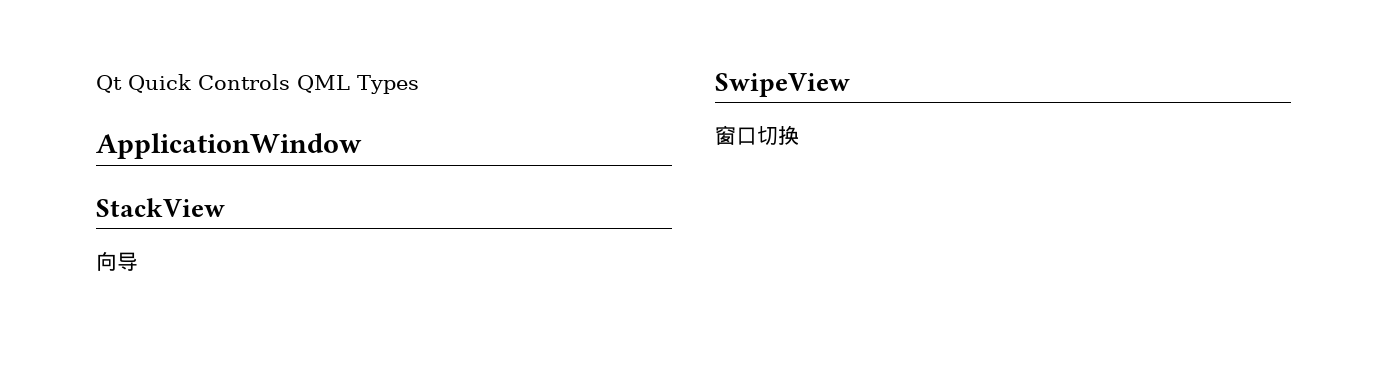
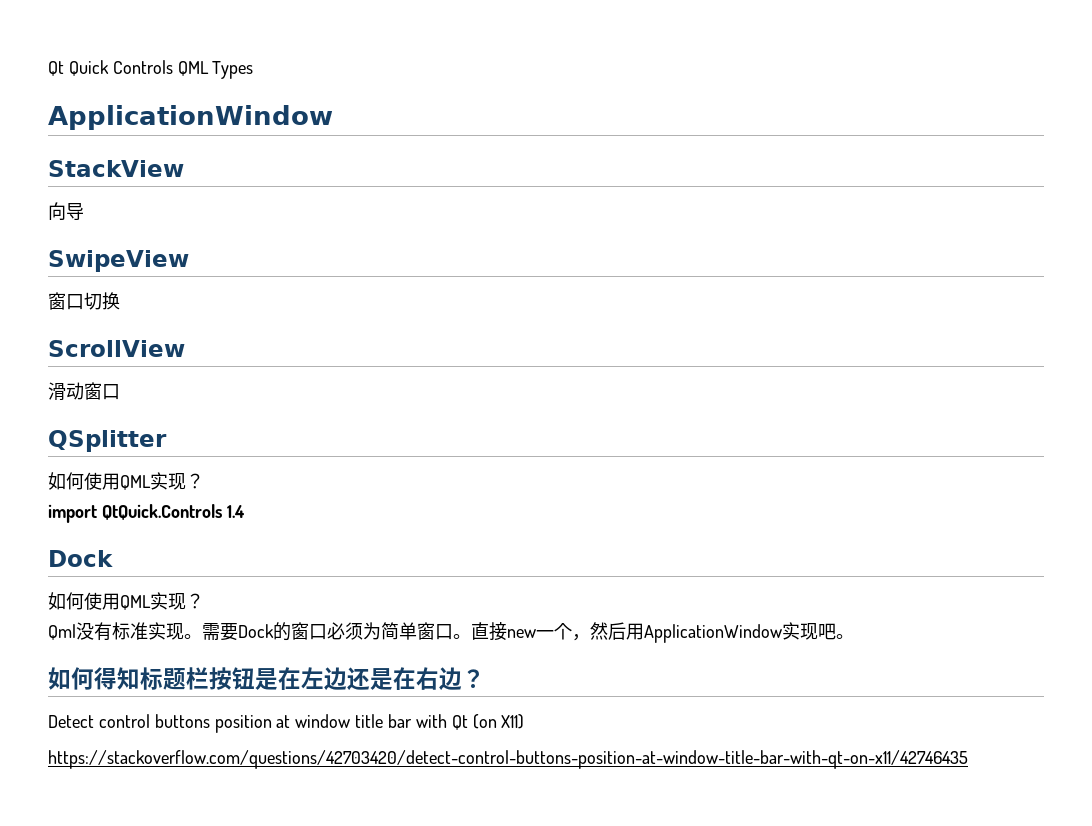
+ ScrollView
+ 滑动窗口
+ QSplitter
+ 如何使用QML实现？
+ import QtQuick.Controls 1.4
+ Dock
+ 如何使用QML实现？
+ Qml没有标准实现。需要Dock的窗口必须为简单窗口。直接new一个，然后用ApplicationWindow实现吧。
+ 如何得知标题栏按钮是在左边还是在右边？
+ Detect control buttons position at window title bar with Qt (on X11)
+ https://stackoverflow.com/questions/42703420/detect-control-buttons-position-at-window-title-bar-with-qt-on-x11/42746435

